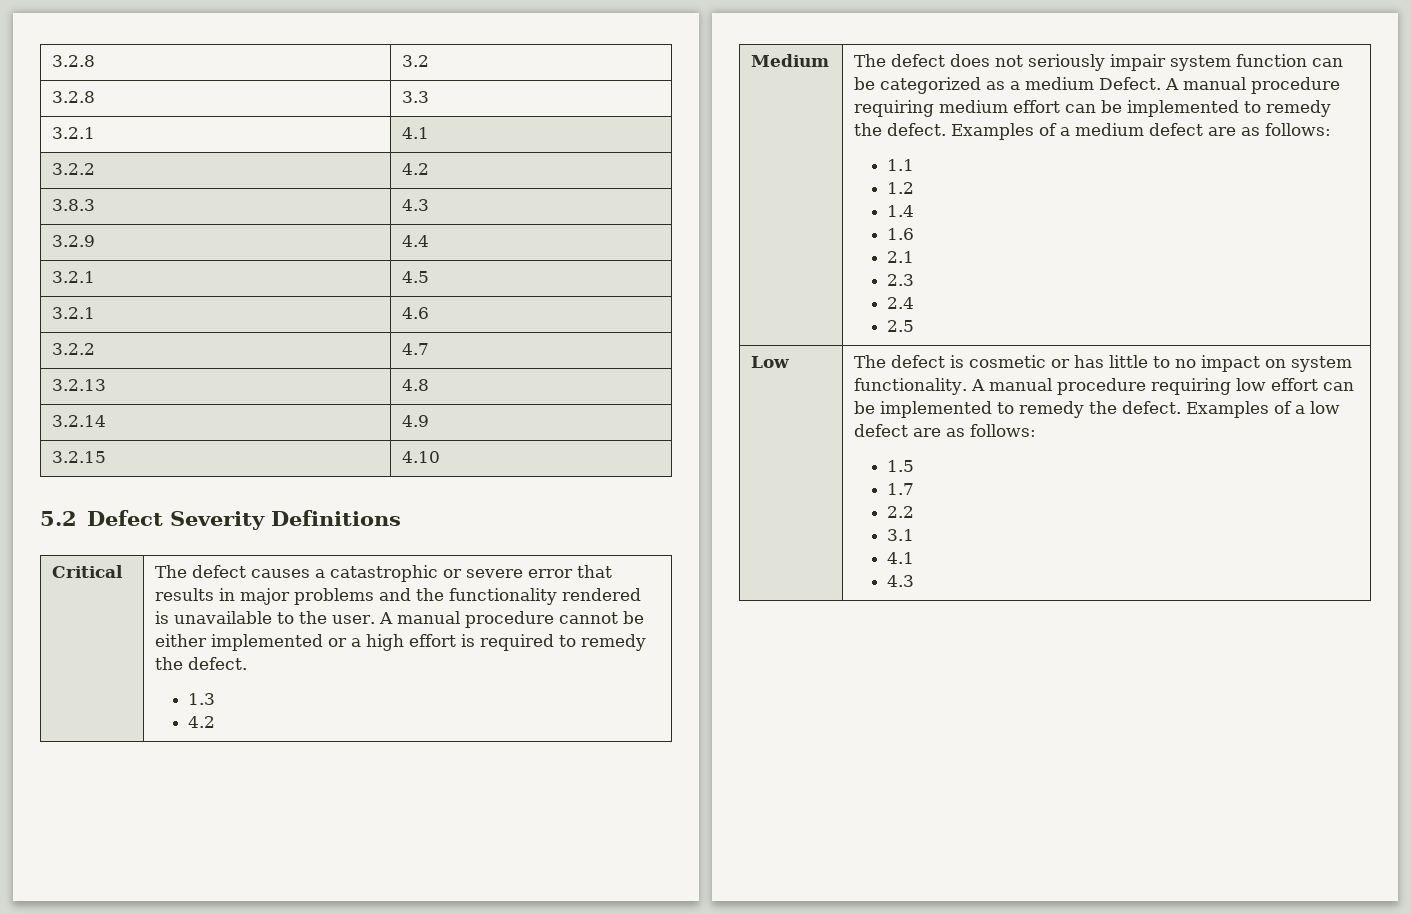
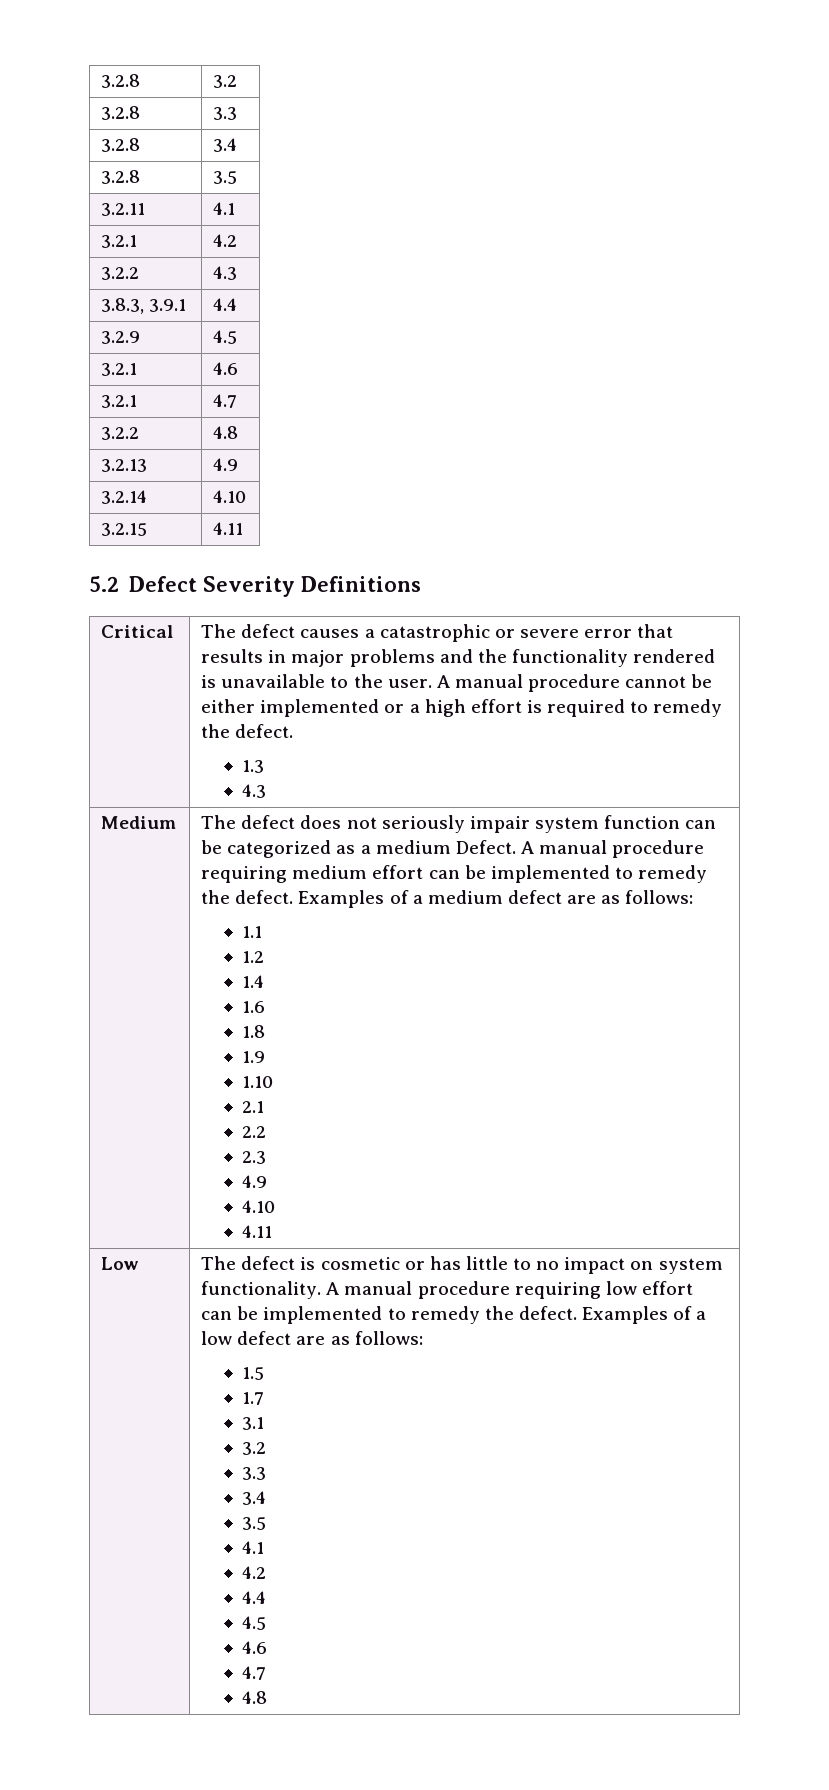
- 3.2.1 | 4.1
- 3.2.2 | 4.2
- 3.8.3 | 4.3
- 3.2.9 | 4.4
- 3.2.1 | 4.5
+ 3.2.8 | 3.4
+ 3.2.8 | 3.5
+ 3.2.11 | 4.1
+ 3.2.1 | 4.2
+ 3.2.2 | 4.3
+ 3.8.3, 3.9.1 | 4.4
+ 3.2.9 | 4.5
- 3.2.2 | 4.7
- 3.2.13 | 4.8
+ 3.2.1 | 4.7
+ 3.2.2 | 4.8
- 3.2.14 | 4.9
+ 3.2.13 | 4.9
+ 3.2.14 | 4.10
- 3.2.15 | 4.10
+ 3.2.15 | 4.11
  1.3
- 4.2
+ 4.3
+ 1.8
+ 1.9
+ 1.10
+ 2.2
  2.3
- 2.4
- 2.5
+ 4.9
+ 4.10
+ 4.11
- 2.2
  3.1
+ 3.2
+ 3.3
+ 3.4
+ 3.5
  4.1
- 4.3
+ 4.2
+ 4.4
+ 4.5
+ 4.6
+ 4.7
+ 4.8

